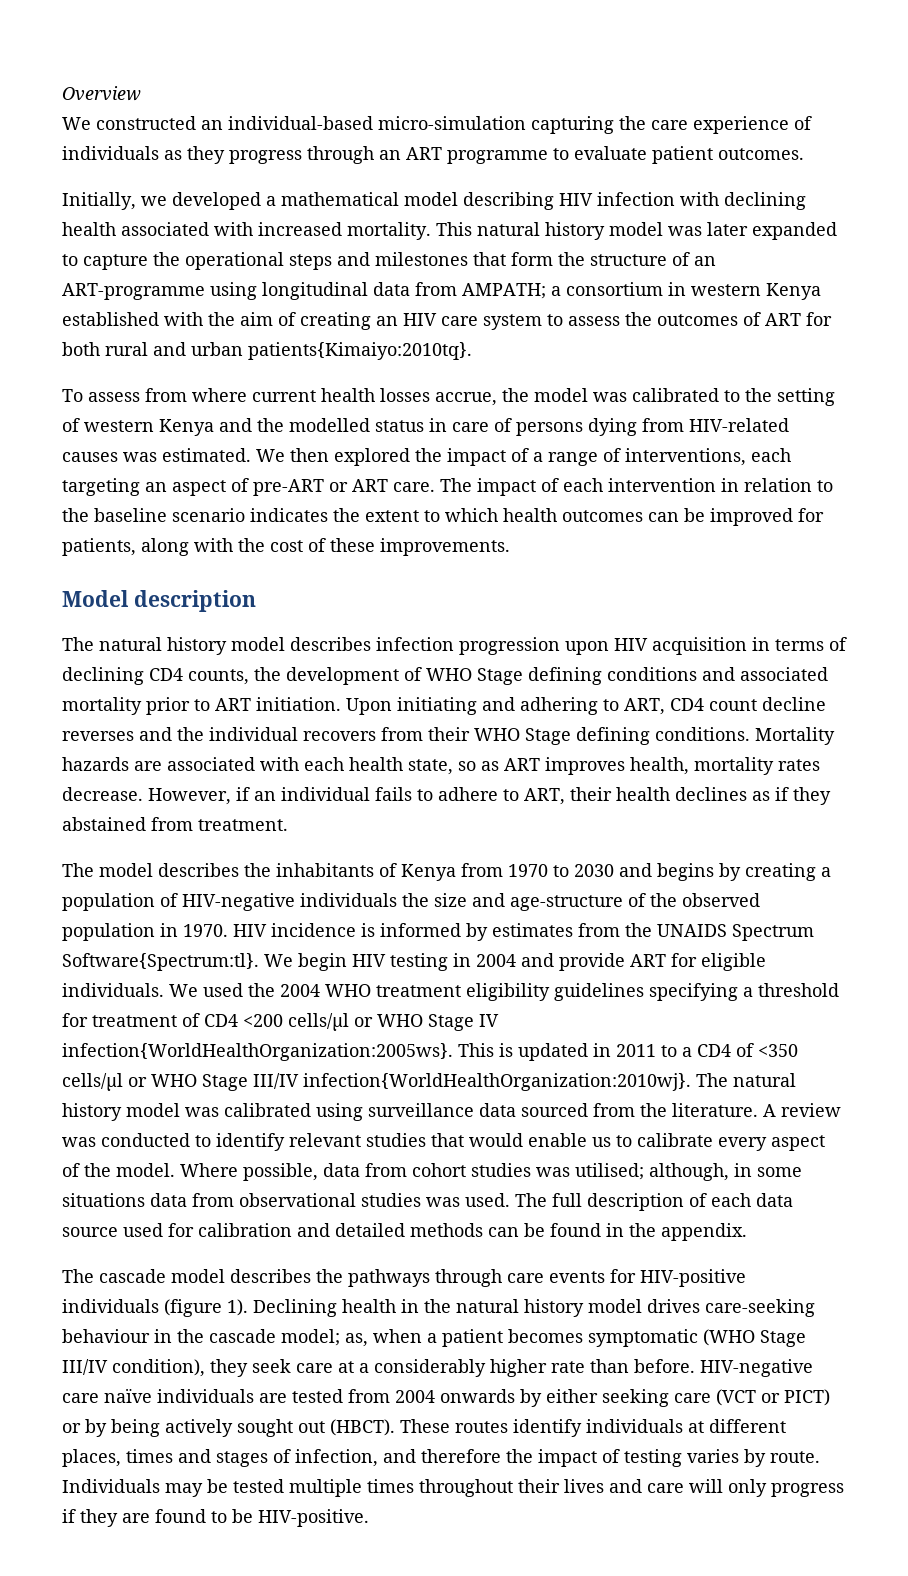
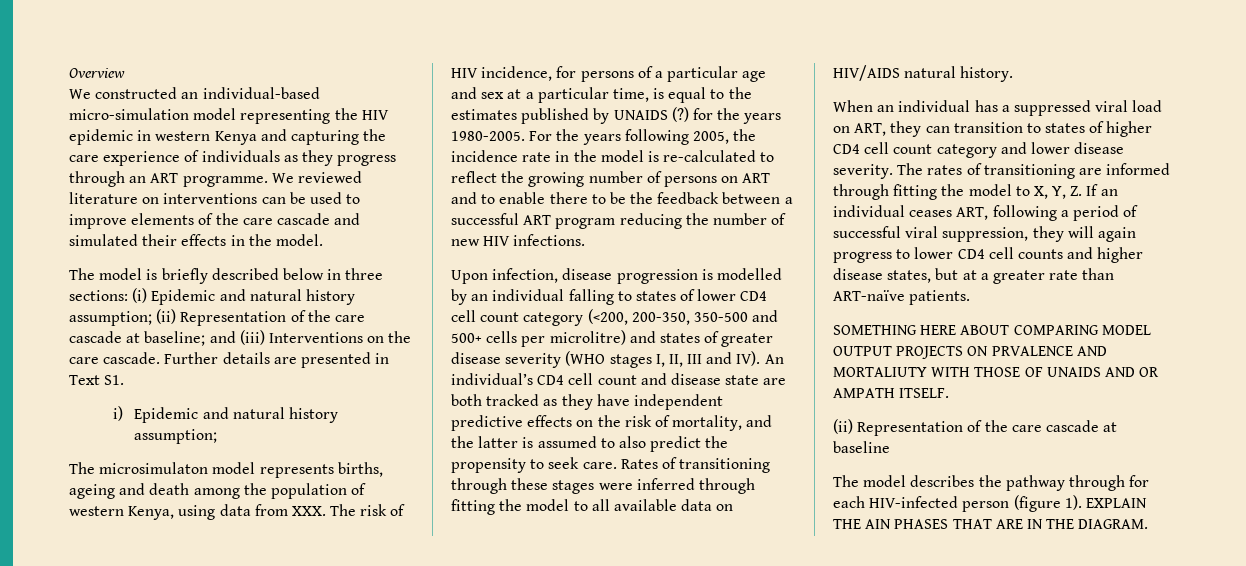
- We constructed an individual-based micro-simulation capturing the care experience of individuals as they progress through an ART programme to evaluate patient outcomes.
- Initially, we developed a mathematical model describing HIV infection with declining health associated with increased mortality. This natural history model was later expanded to capture the operational steps and milestones that form the structure of an ART-programme using longitudinal data from AMPATH; a consortium in western Kenya established with the aim of creating an HIV care system to assess the outcomes of ART for both rural and urban patients{Kimaiyo:2010tq}.
- To assess from where current health losses accrue, the model was calibrated to the setting of western Kenya and the modelled status in care of persons dying from HIV-related causes was estimated. We then explored the impact of a range of interventions, each targeting an aspect of pre-ART or ART care. The impact of each intervention in relation to the baseline scenario indicates the extent to which health outcomes can be improved for patients, along with the cost of these improvements.
- Model description
- The natural history model describes infection progression upon HIV acquisition in terms of declining CD4 counts, the development of WHO Stage defining conditions and associated mortality prior to ART initiation. Upon initiating and adhering to ART, CD4 count decline reverses and the individual recovers from their WHO Stage defining conditions. Mortality hazards are associated with each health state, so as ART improves health, mortality rates decrease. However, if an individual fails to adhere to ART, their health declines as if they abstained from treatment.
- The model describes the inhabitants of Kenya from 1970 to 2030 and begins by creating a population of HIV-negative individuals the size and age-structure of the observed population in 1970. HIV incidence is informed by estimates from the UNAIDS Spectrum Software{Spectrum:tl}. We begin HIV testing in 2004 and provide ART for eligible individuals. We used the 2004 WHO treatment eligibility guidelines specifying a threshold for treatment of CD4 <200 cells/μl or WHO Stage IV infection{WorldHealthOrganization:2005ws}. This is updated in 2011 to a CD4 of <350 cells/μl or WHO Stage III/IV infection{WorldHealthOrganization:2010wj}. The natural history model was calibrated using surveillance data sourced from the literature. A review was conducted to identify relevant studies that would enable us to calibrate every aspect of the model. Where possible, data from cohort studies was utilised; although, in some situations data from observational studies was used. The full description of each data source used for calibration and detailed methods can be found in the appendix.
- The cascade model describes the pathways through care events for HIV-positive individuals (figure 1). Declining health in the natural history model drives care-seeking behaviour in the cascade model; as, when a patient becomes symptomatic (WHO Stage III/IV condition), they seek care at a considerably higher rate than before. HIV-negative care naïve individuals are tested from 2004 onwards by either seeking care (VCT or PICT) or by being actively sought out (HBCT). These routes identify individuals at different places, times and stages of infection, and therefore the impact of testing varies by route. Individuals may be tested multiple times throughout their lives and care will only progress if they are found to be HIV-positive.
+ We constructed an individual-based micro-simulation model representing the HIV epidemic in western Kenya and capturing the care experience of individuals as they progress through an ART programme. We reviewed literature on interventions can be used to improve elements of the care cascade and simulated their effects in the model.
+ The model is briefly described below in three sections: (i) Epidemic and natural history assumption; (ii) Representation of the care cascade at baseline; and (iii) Interventions on the care cascade. Further details are presented in Text S1.
+ i) Epidemic and natural history assumption;
+ The microsimulaton model represents births, ageing and death among the population of western Kenya, using data from XXX. The risk of HIV incidence, for persons of a particular age and sex at a particular time, is equal to the estimates published by UNAIDS (?) for the years 1980-2005. For the years following 2005, the incidence rate in the model is re-calculated to reflect the growing number of persons on ART and to enable there to be the feedback between a successful ART program reducing the number of new HIV infections.
+ Upon infection, disease progression is modelled by an individual falling to states of lower CD4 cell count category (<200, 200-350, 350-500 and 500+ cells per microlitre) and states of greater disease severity (WHO stages I, II, III and IV). An individual’s CD4 cell count and disease state are both tracked as they have independent predictive effects on the risk of mortality, and the latter is assumed to also predict the propensity to seek care. Rates of transitioning through these stages were inferred through fitting the model to all available data on HIV/AIDS natural history.
+ When an individual has a suppressed viral load on ART, they can transition to states of higher CD4 cell count category and lower disease severity. The rates of transitioning are informed through fitting the model to X, Y, Z. If an individual ceases ART, following a period of successful viral suppression, they will again progress to lower CD4 cell counts and higher disease states, but at a greater rate than ART-naïve patients.
+ SOMETHING HERE ABOUT COMPARING MODEL OUTPUT PROJECTS ON PRVALENCE AND MORTALIUTY WITH THOSE OF UNAIDS AND OR AMPATH ITSELF.
+ (ii) Representation of the care cascade at baseline
+ The model describes the pathway through for each HIV-infected person (figure 1). EXPLAIN THE AIN PHASES THAT ARE IN THE DIAGRAM.

